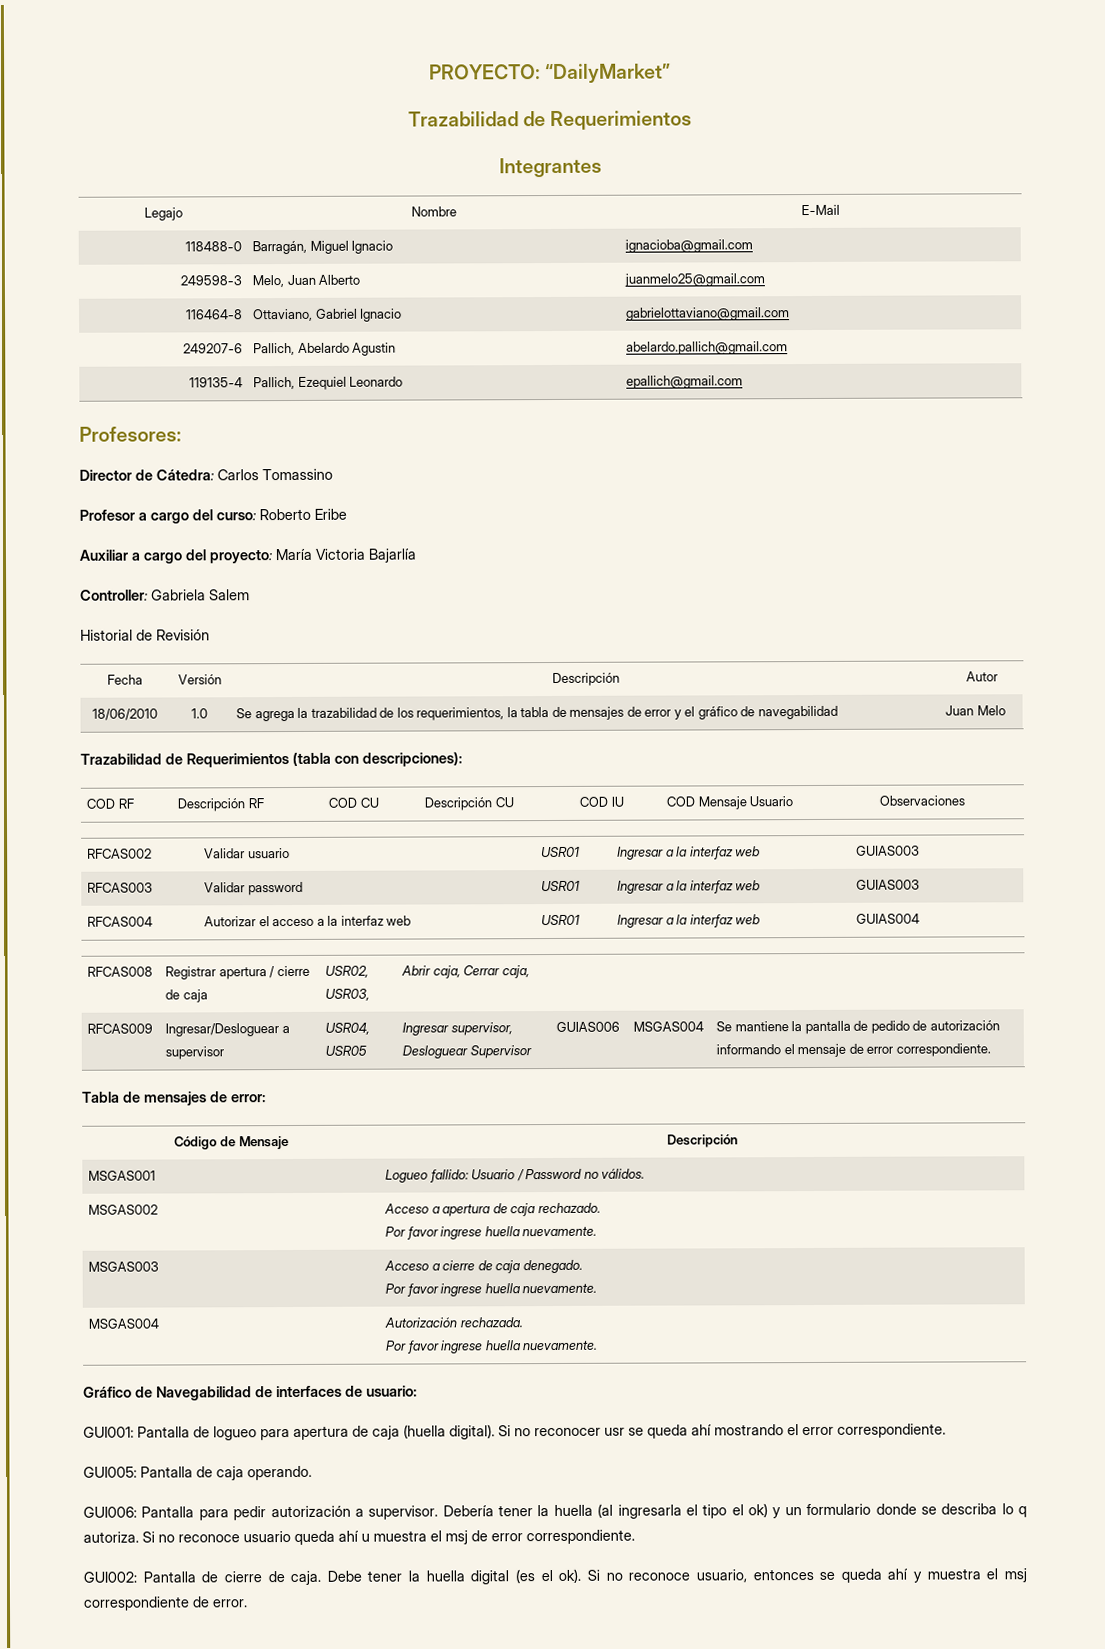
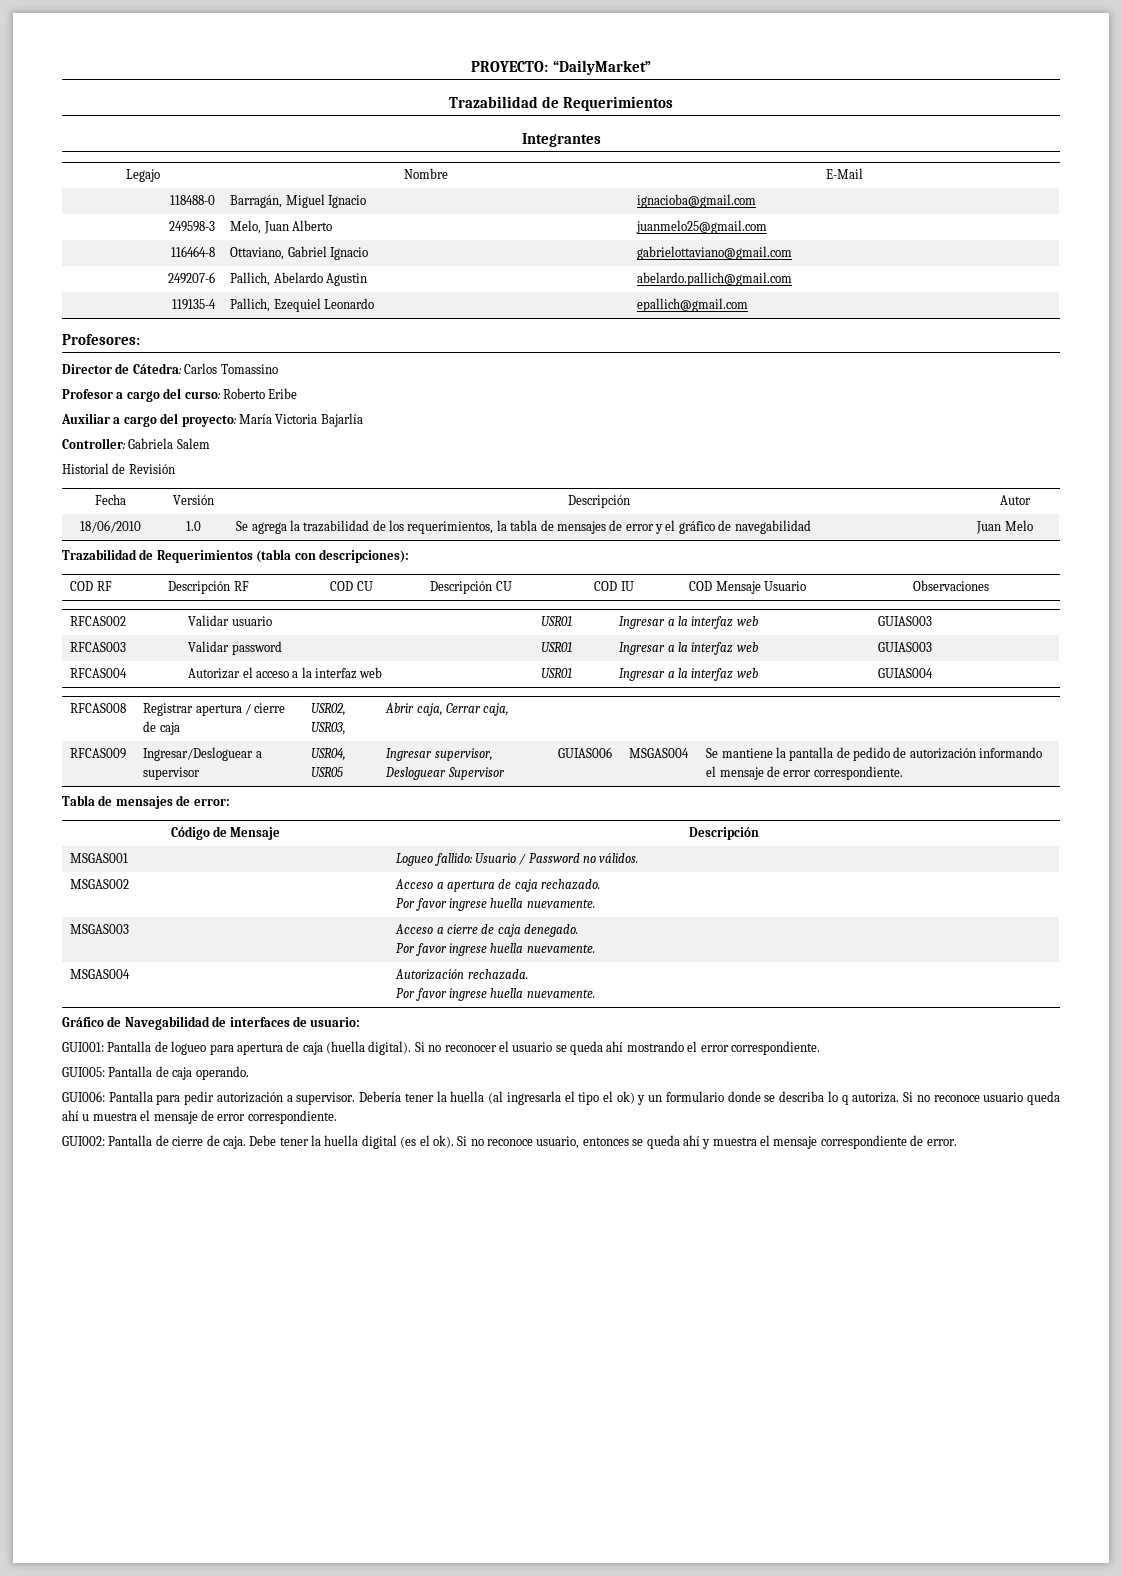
- Si no reconocer usr se queda ahí mostrando el error correspondiente.
+ Si no reconocer el usuario se queda ahí mostrando el error correspondiente.
- Si no reconoce usuario queda ahí u muestra el msj de error correspondiente.
+ Si no reconoce usuario queda ahí u muestra el mensaje de error correspondiente.
- Si no reconoce usuario, entonces se queda ahí y muestra el msj correspondiente de error.
+ Si no reconoce usuario, entonces se queda ahí y muestra el mensaje correspondiente de error.

